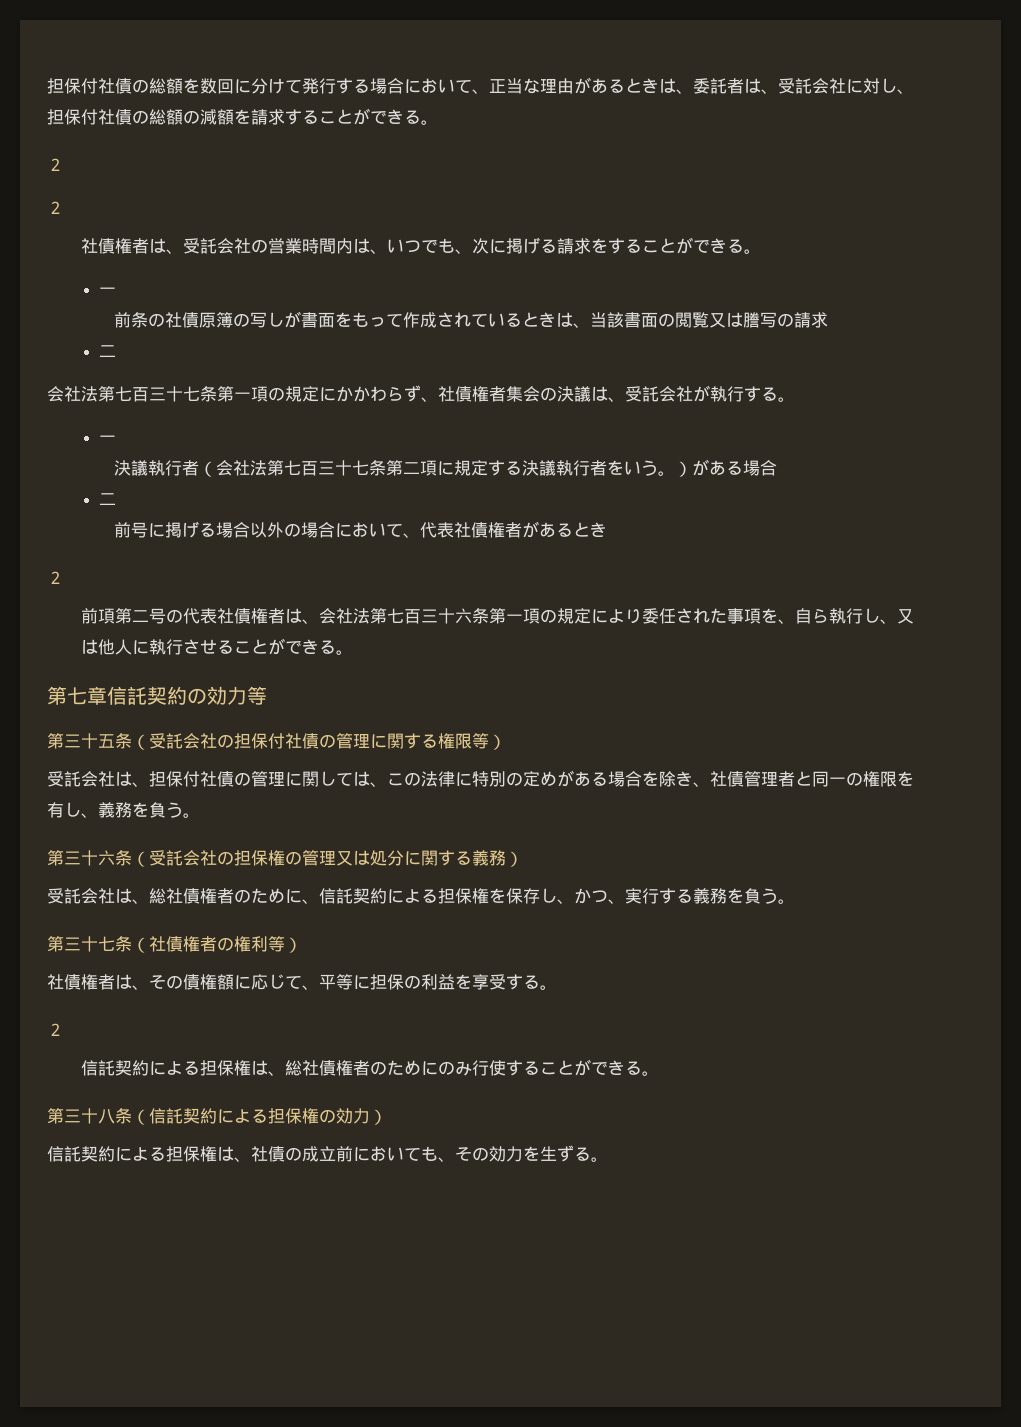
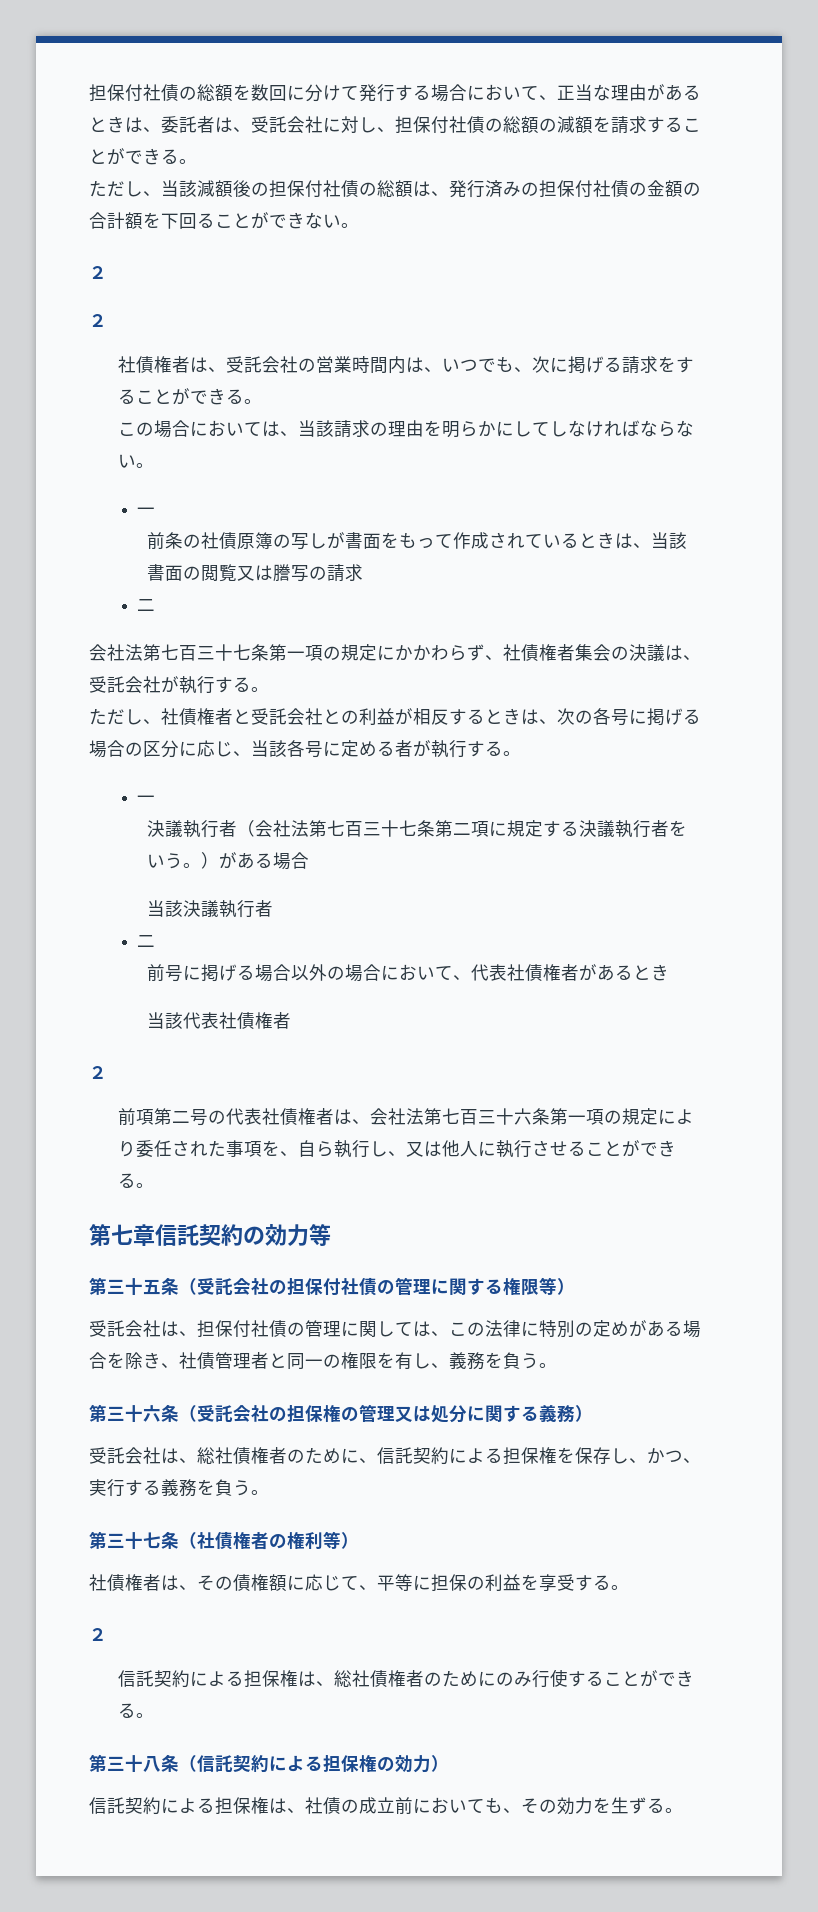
+ ただし、当該減額後の担保付社債の総額は、発行済みの担保付社債の金額の合計額を下回ることができない。
+ この場合においては、当該請求の理由を明らかにしてしなければならない。
+ ただし、社債権者と受託会社との利益が相反するときは、次の各号に掲げる場合の区分に応じ、当該各号に定める者が執行する。
+ 当該決議執行者
+ 当該代表社債権者

